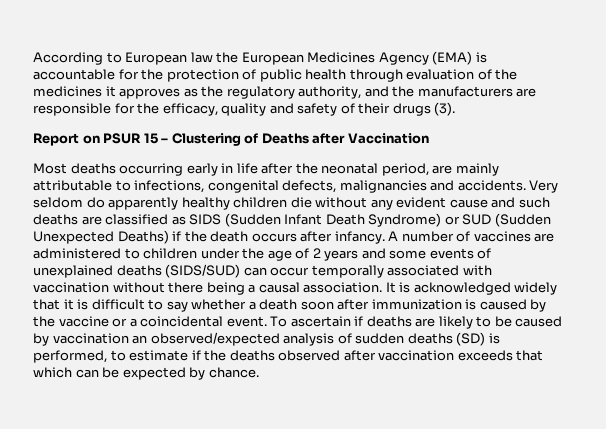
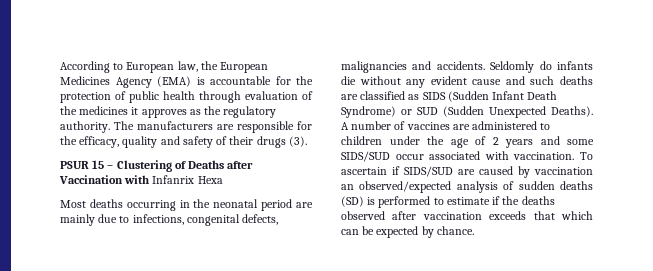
- According to European law the European Medicines Agency (EMA) is accountable for the protection of public health through evaluation of the medicines it approves as the regulatory authority, and the manufacturers are responsible for the efficacy, quality and safety of their drugs (3).
+ According to European law, the European Medicines Agency (EMA) is accountable for the protection of public health through evaluation of the medicines it approves as the regulatory authority. The manufacturers are responsible for the efficacy, quality and safety of their drugs (3).
- Report on PSUR 15 – Clustering of Deaths after Vaccination
+ PSUR 15 – Clustering of Deaths after Vaccination with Infanrix Hexa
- Most deaths occurring early in life after the neonatal period, are mainly attributable to infections, congenital defects, malignancies and accidents.
+ Most deaths occurring in the neonatal period are mainly due to infections, congenital defects, malignancies and accidents.
- Very seldom do apparently healthy children die without any evident cause and such deaths are classified as SIDS (Sudden Infant Death Syndrome) or SUD (Sudden Unexpected Deaths) if the death occurs after infancy.
+ Seldomly do infants die without any evident cause and such deaths are classified as SIDS (Sudden Infant Death Syndrome) or SUD (Sudden Unexpected Deaths).
- A number of vaccines are administered to children under the age of 2 years and some events of unexplained deaths (SIDS/SUD) can occur temporally associated with vaccination without there being a causal association. It is acknowledged widely that it is difficult to say whether a death soon after immunization is caused by the vaccine or a coincidental event. To ascertain if deaths are likely to be caused by vaccination an observed/expected analysis of sudden deaths (SD) is performed, to estimate if the deaths observed after vaccination exceeds that which can be expected by chance.
+ A number of vaccines are administered to children under the age of 2 years and some SIDS/SUD occur associated with vaccination. To ascertain if SIDS/SUD are caused by vaccination an observed/expected analysis of sudden deaths (SD) is performed to estimate if the deaths observed after vaccination exceeds that which can be expected by chance.

